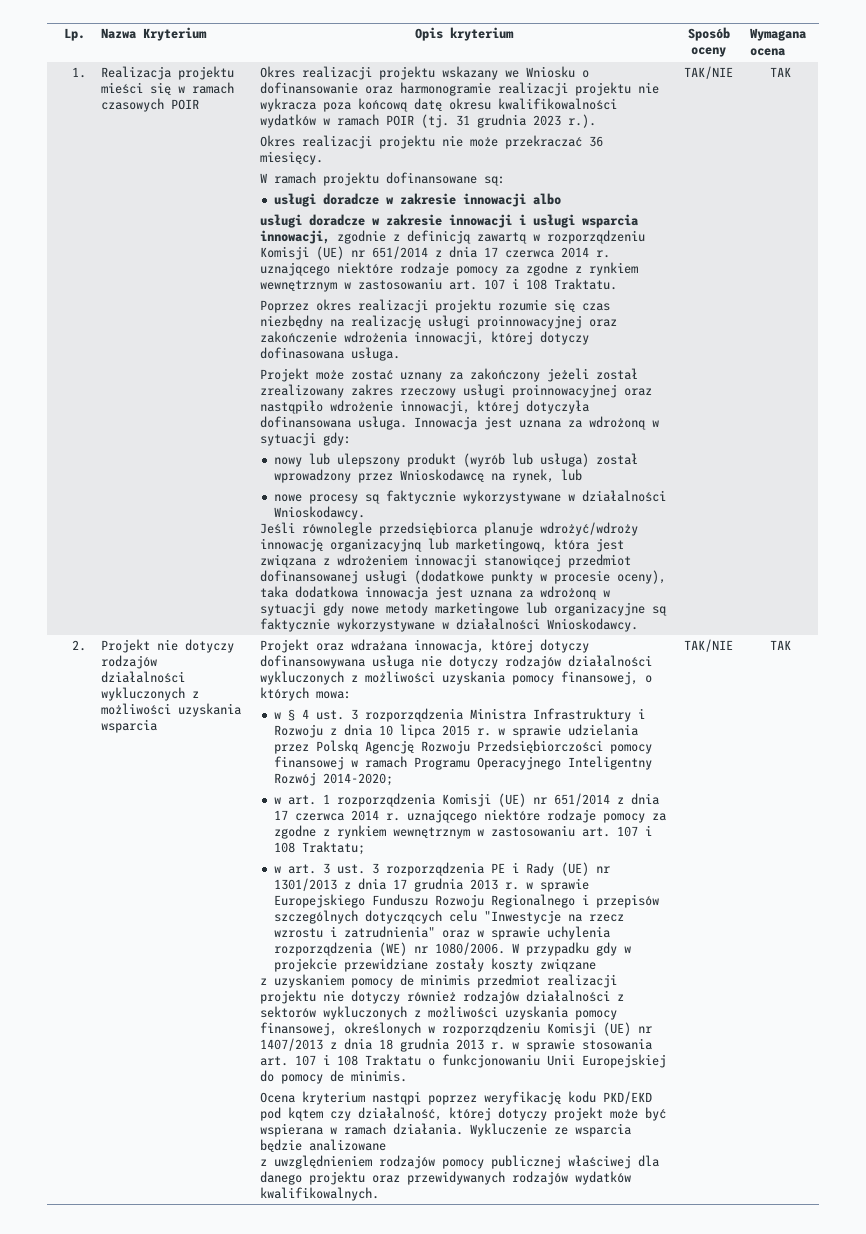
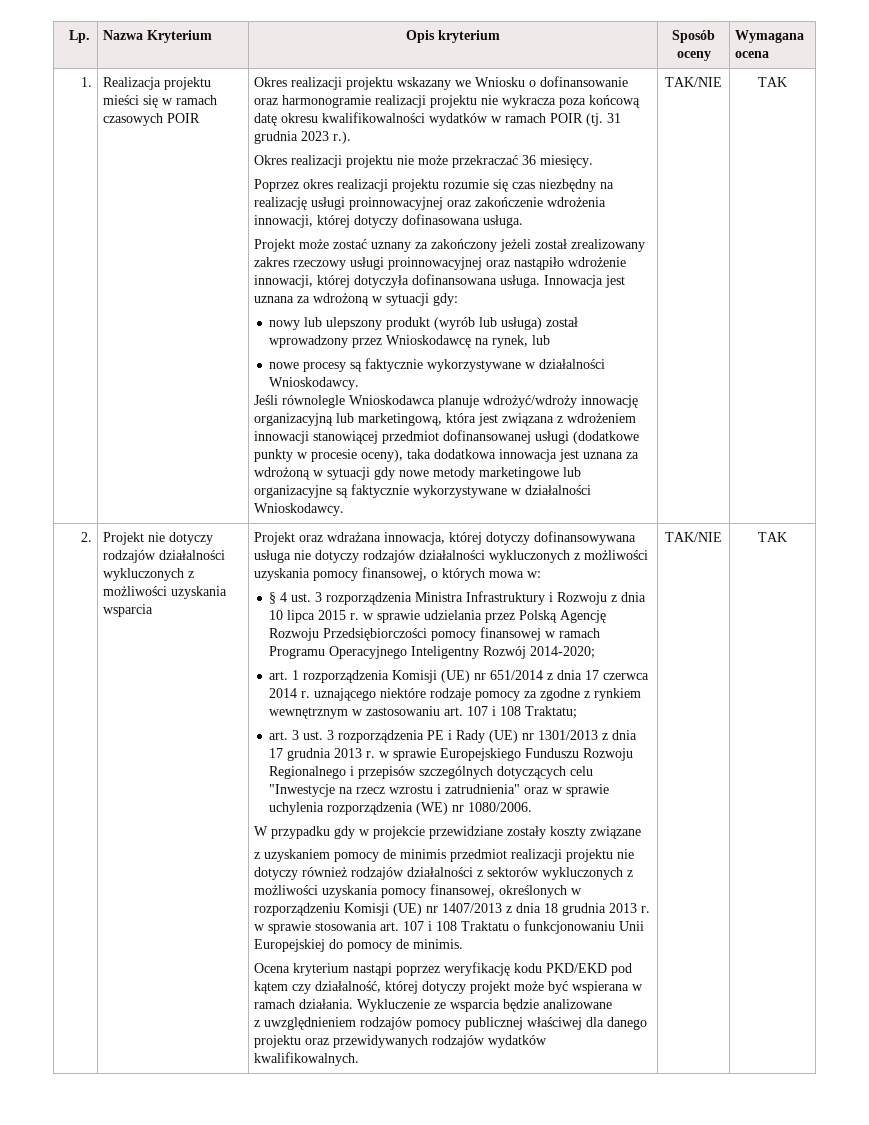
- W ramach projektu dofinansowane są:
- usługi doradcze w zakresie innowacji albo
- usługi doradcze w zakresie innowacji i usługi wsparcia innowacji, zgodnie z definicją zawartą w rozporządzeniu Komisji (UE) nr 651/2014 z dnia 17 czerwca 2014 r. uznającego niektóre rodzaje pomocy za zgodne z rynkiem wewnętrznym w zastosowaniu art. 107 i 108 Traktatu.
- Jeśli równolegle przedsiębiorca planuje wdrożyć/wdroży innowację organizacyjną lub marketingową, która jest związana z wdrożeniem innowacji stanowiącej przedmiot dofinansowanej usługi (dodatkowe punkty w procesie oceny), taka dodatkowa innowacja jest uznana za wdrożoną w sytuacji gdy nowe metody marketingowe lub organizacyjne są faktycznie wykorzystywane w działalności Wnioskodawcy.
+ Jeśli równolegle Wnioskodawca planuje wdrożyć/wdroży innowację organizacyjną lub marketingową, która jest związana z wdrożeniem innowacji stanowiącej przedmiot dofinansowanej usługi (dodatkowe punkty w procesie oceny), taka dodatkowa innowacja jest uznana za wdrożoną w sytuacji gdy nowe metody marketingowe lub organizacyjne są faktycznie wykorzystywane w działalności Wnioskodawcy.
- Projekt oraz wdrażana innowacja, której dotyczy dofinansowywana usługa nie dotyczy rodzajów działalności wykluczonych z możliwości uzyskania pomocy finansowej, o których mowa:
- w § 4 ust. 3 rozporządzenia Ministra Infrastruktury i Rozwoju z dnia 10 lipca 2015 r. w sprawie udzielania przez Polską Agencję Rozwoju Przedsiębiorczości pomocy finansowej w ramach Programu Operacyjnego Inteligentny Rozwój 2014-2020;
+ Projekt oraz wdrażana innowacja, której dotyczy dofinansowywana usługa nie dotyczy rodzajów działalności wykluczonych z możliwości uzyskania pomocy finansowej, o których mowa w:
+ § 4 ust. 3 rozporządzenia Ministra Infrastruktury i Rozwoju z dnia 10 lipca 2015 r. w sprawie udzielania przez Polską Agencję Rozwoju Przedsiębiorczości pomocy finansowej w ramach Programu Operacyjnego Inteligentny Rozwój 2014-2020;
- w art. 1 rozporządzenia Komisji (UE) nr 651/2014 z dnia 17 czerwca 2014 r. uznającego niektóre rodzaje pomocy za zgodne z rynkiem wewnętrznym w zastosowaniu art. 107 i 108 Traktatu;
+ art. 1 rozporządzenia Komisji (UE) nr 651/2014 z dnia 17 czerwca 2014 r. uznającego niektóre rodzaje pomocy za zgodne z rynkiem wewnętrznym w zastosowaniu art. 107 i 108 Traktatu;
- w art. 3 ust. 3 rozporządzenia PE i Rady (UE) nr 1301/2013 z dnia 17 grudnia 2013 r. w sprawie Europejskiego Funduszu Rozwoju Regionalnego i przepisów szczególnych dotyczących celu "Inwestycje na rzecz wzrostu i zatrudnienia" oraz w sprawie uchylenia rozporządzenia (WE) nr 1080/2006. W przypadku gdy w projekcie przewidziane zostały koszty związane
+ art. 3 ust. 3 rozporządzenia PE i Rady (UE) nr 1301/2013 z dnia 17 grudnia 2013 r. w sprawie Europejskiego Funduszu Rozwoju Regionalnego i przepisów szczególnych dotyczących celu "Inwestycje na rzecz wzrostu i zatrudnienia" oraz w sprawie uchylenia rozporządzenia (WE) nr 1080/2006.
+ W przypadku gdy w projekcie przewidziane zostały koszty związane

